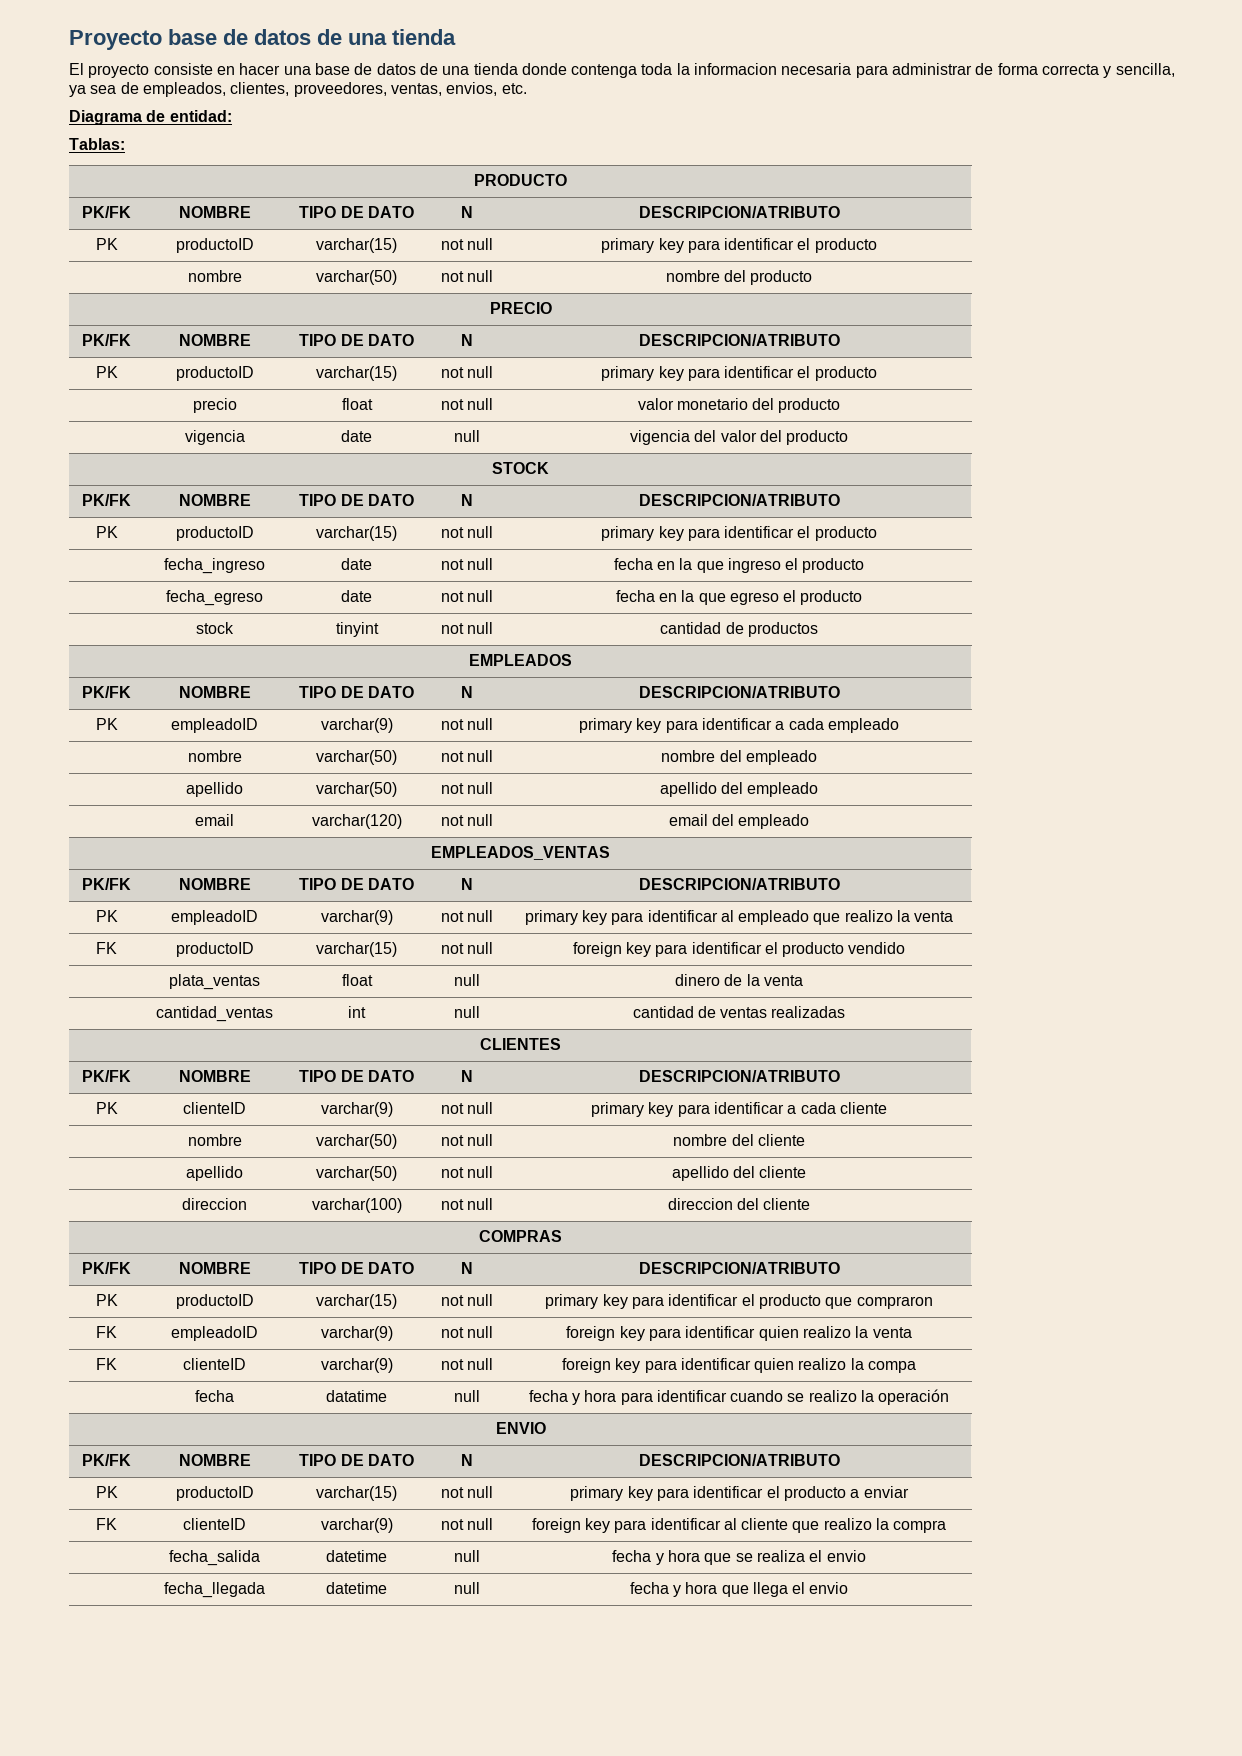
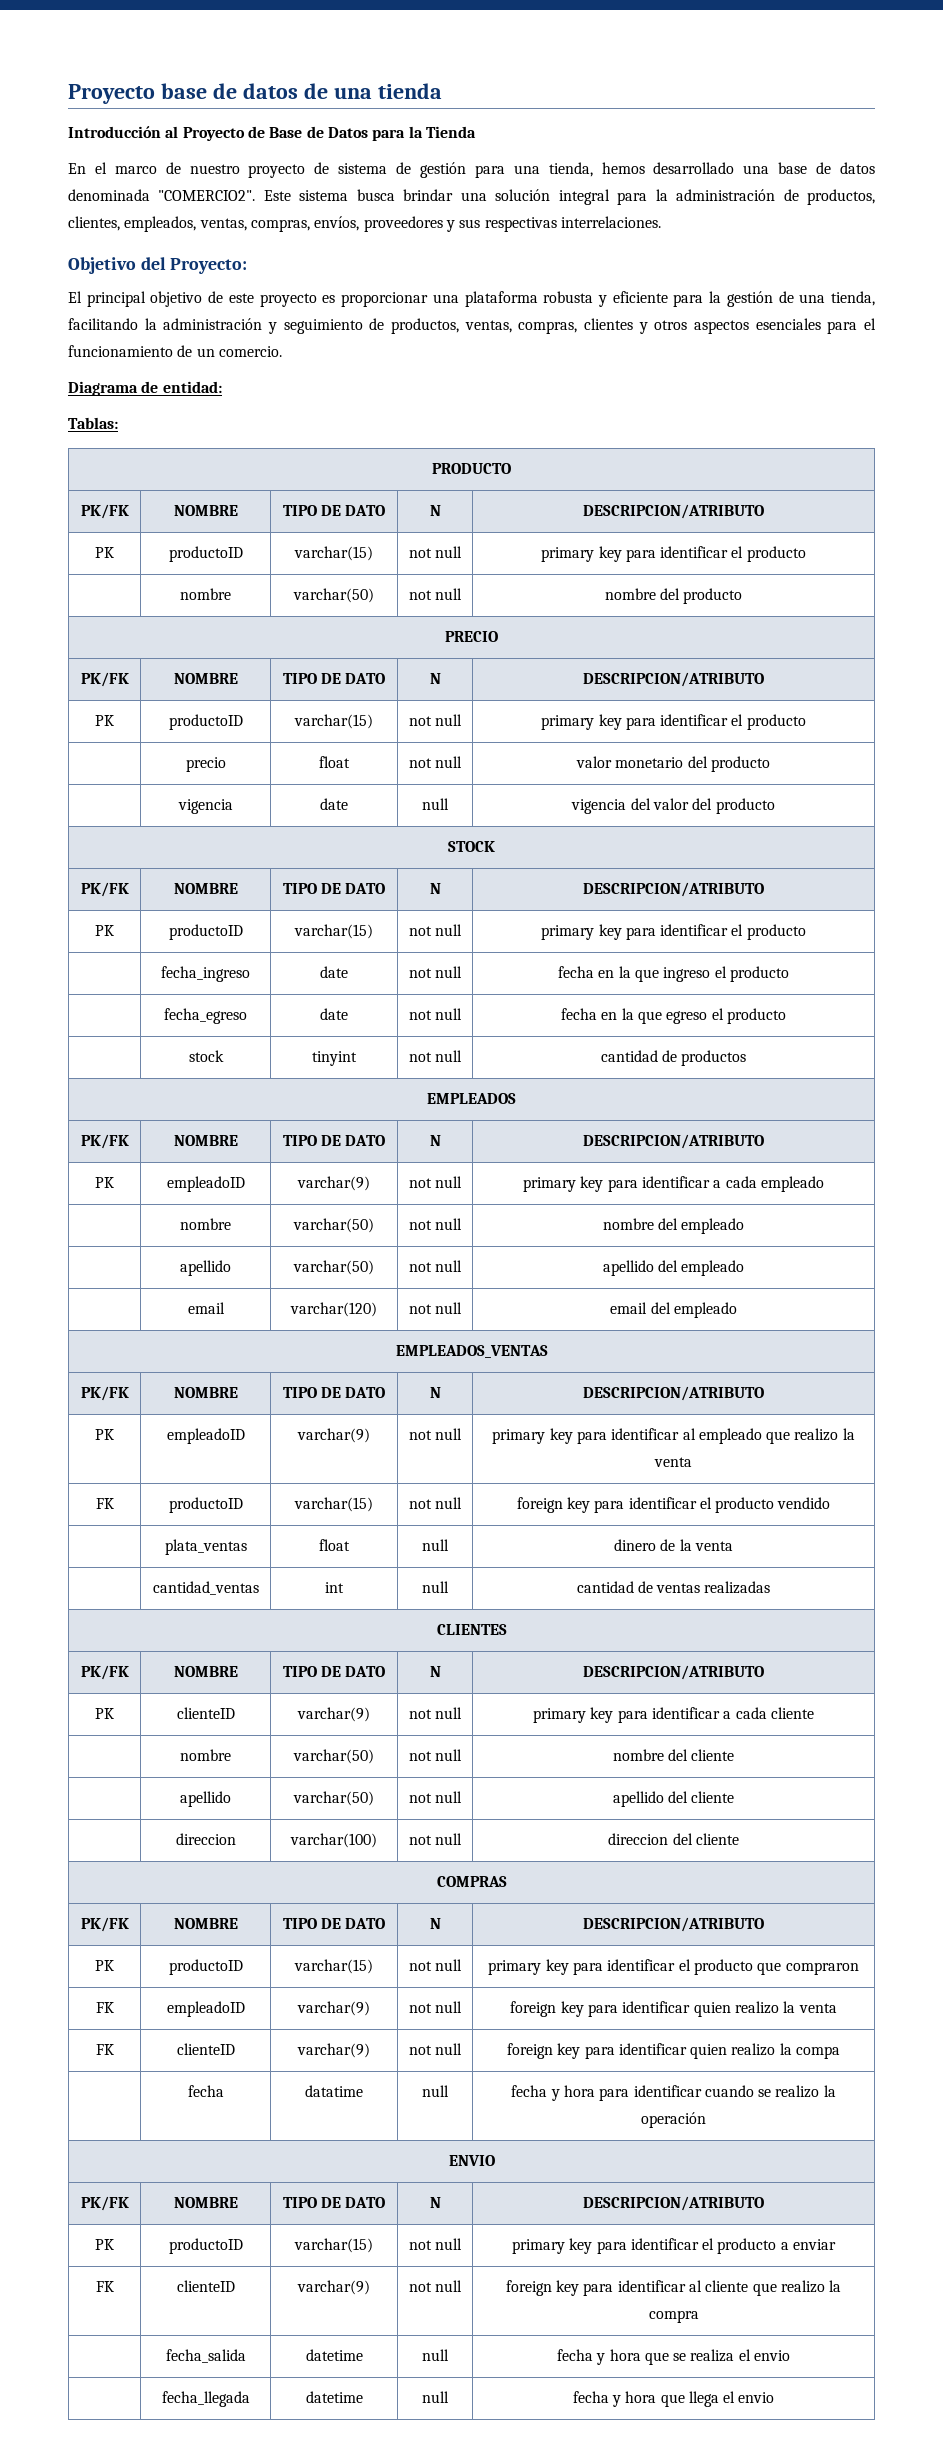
- El proyecto consiste en hacer una base de datos de una tienda donde contenga toda la informacion necesaria para administrar de forma correcta y sencilla, ya sea de empleados, clientes, proveedores, ventas, envios, etc.
+ Introducción al Proyecto de Base de Datos para la Tienda
+ En el marco de nuestro proyecto de sistema de gestión para una tienda, hemos desarrollado una base de datos denominada "COMERCIO2". Este sistema busca brindar una solución integral para la administración de productos, clientes, empleados, ventas, compras, envíos, proveedores y sus respectivas interrelaciones.
+ Objetivo del Proyecto:
+ El principal objetivo de este proyecto es proporcionar una plataforma robusta y eficiente para la gestión de una tienda, facilitando la administración y seguimiento de productos, ventas, compras, clientes y otros aspectos esenciales para el funcionamiento de un comercio.

